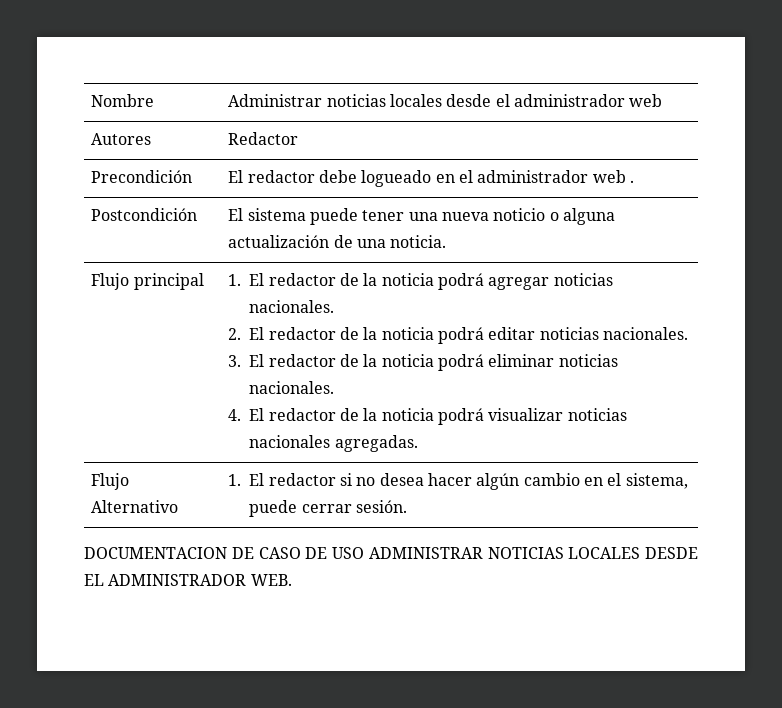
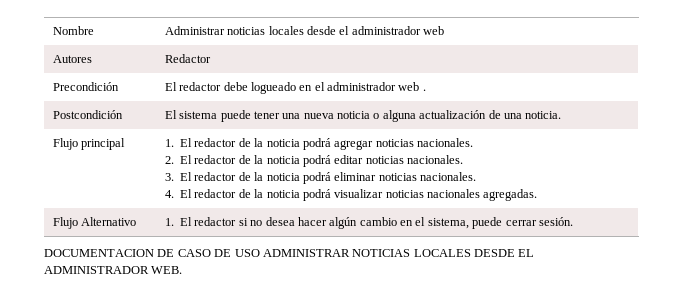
- Postcondición | El sistema puede tener una nueva noticio o alguna actualización de una noticia.
+ Postcondición | El sistema puede tener una nueva noticia o alguna actualización de una noticia.

